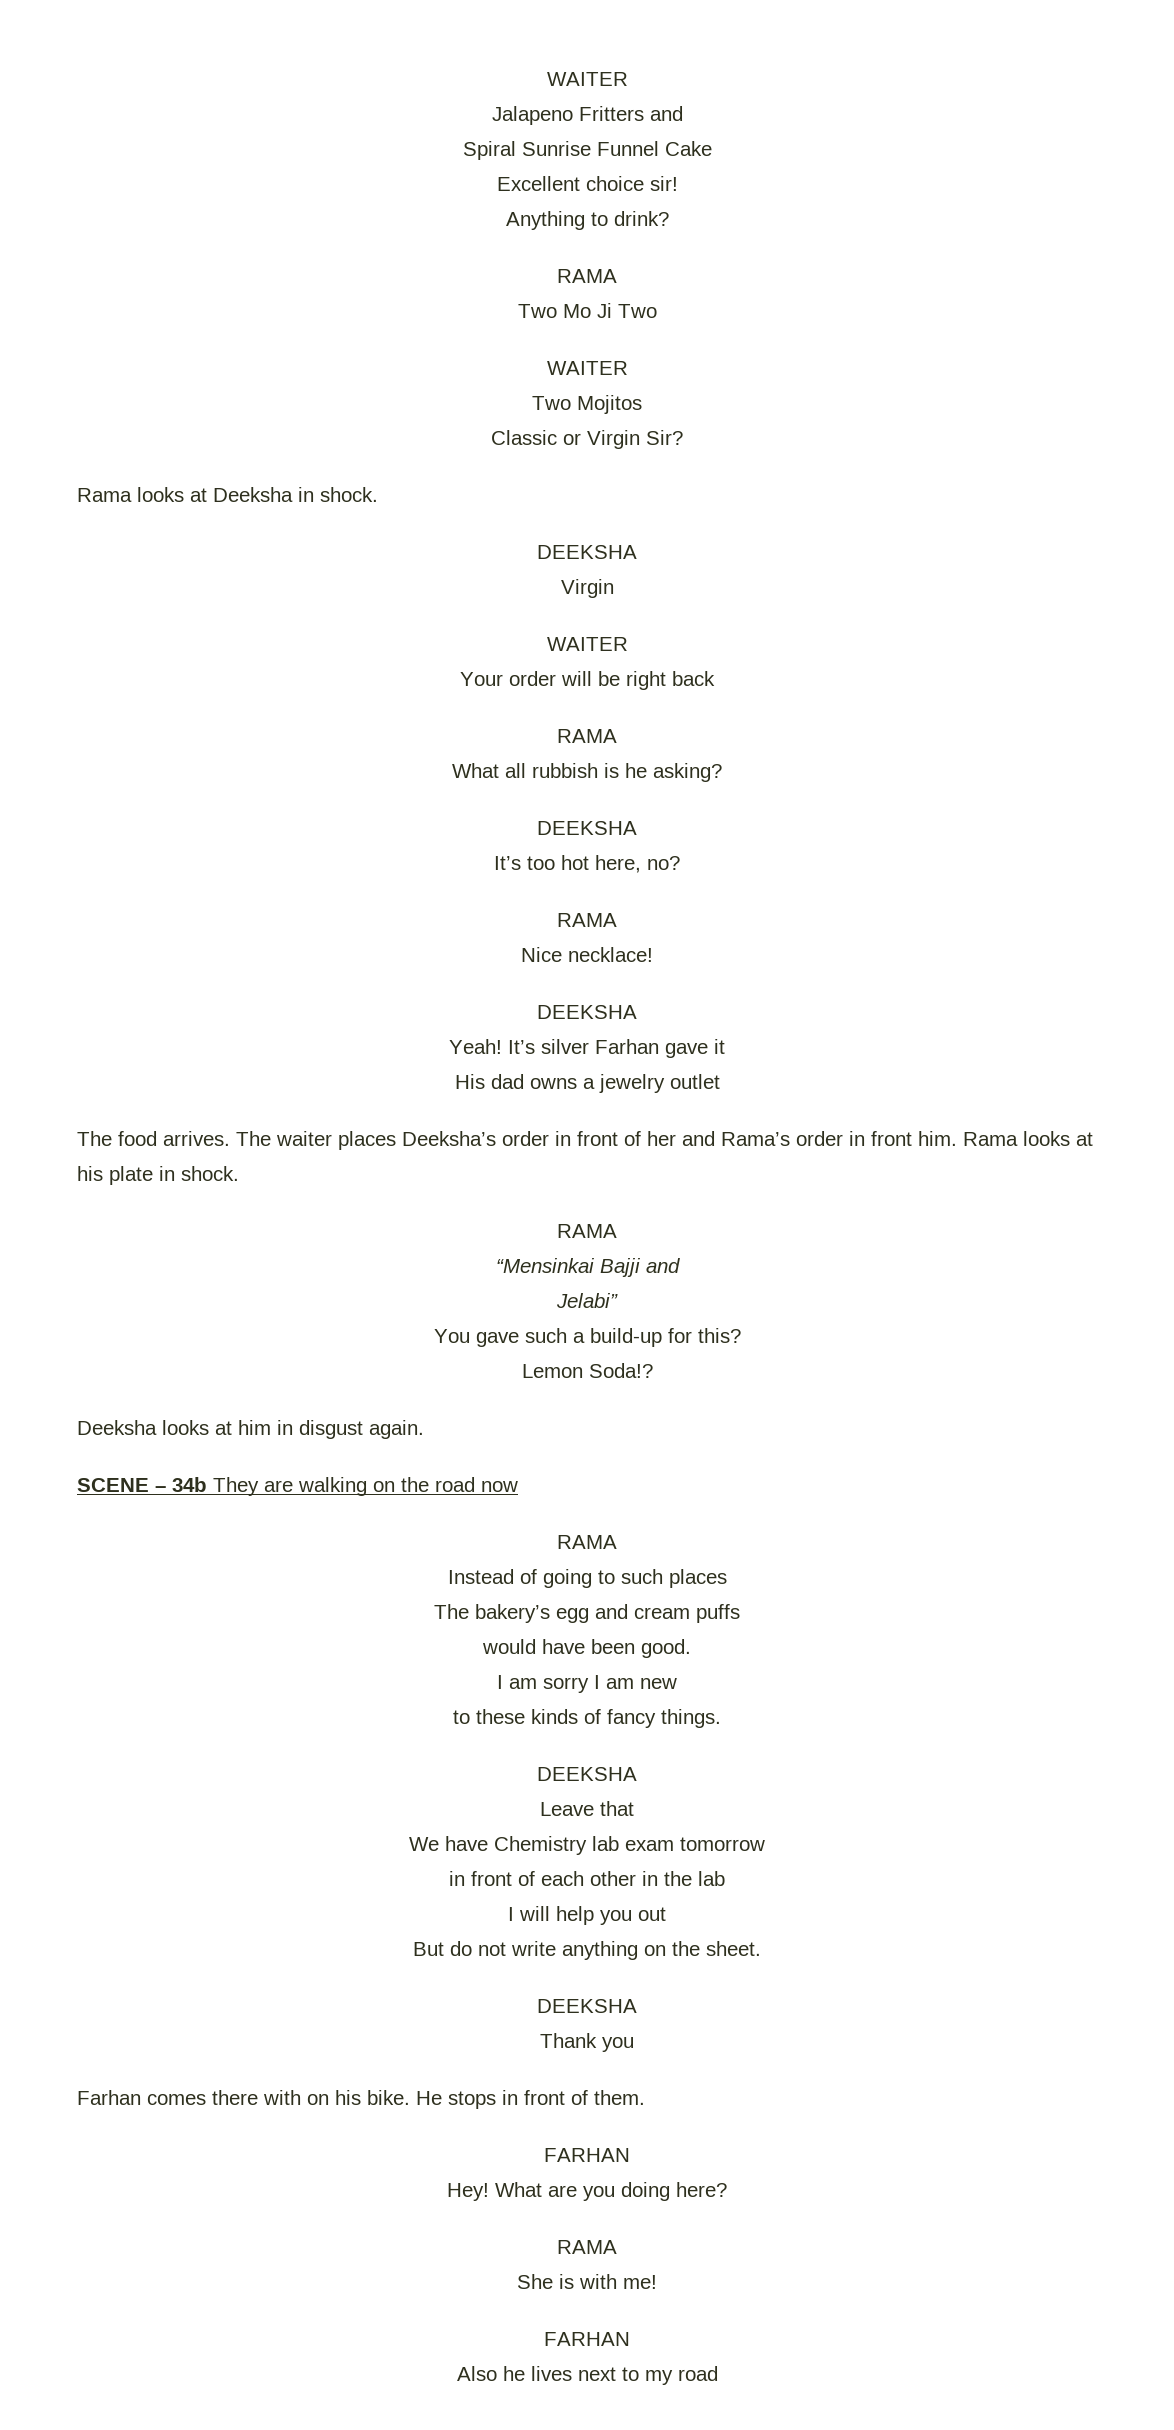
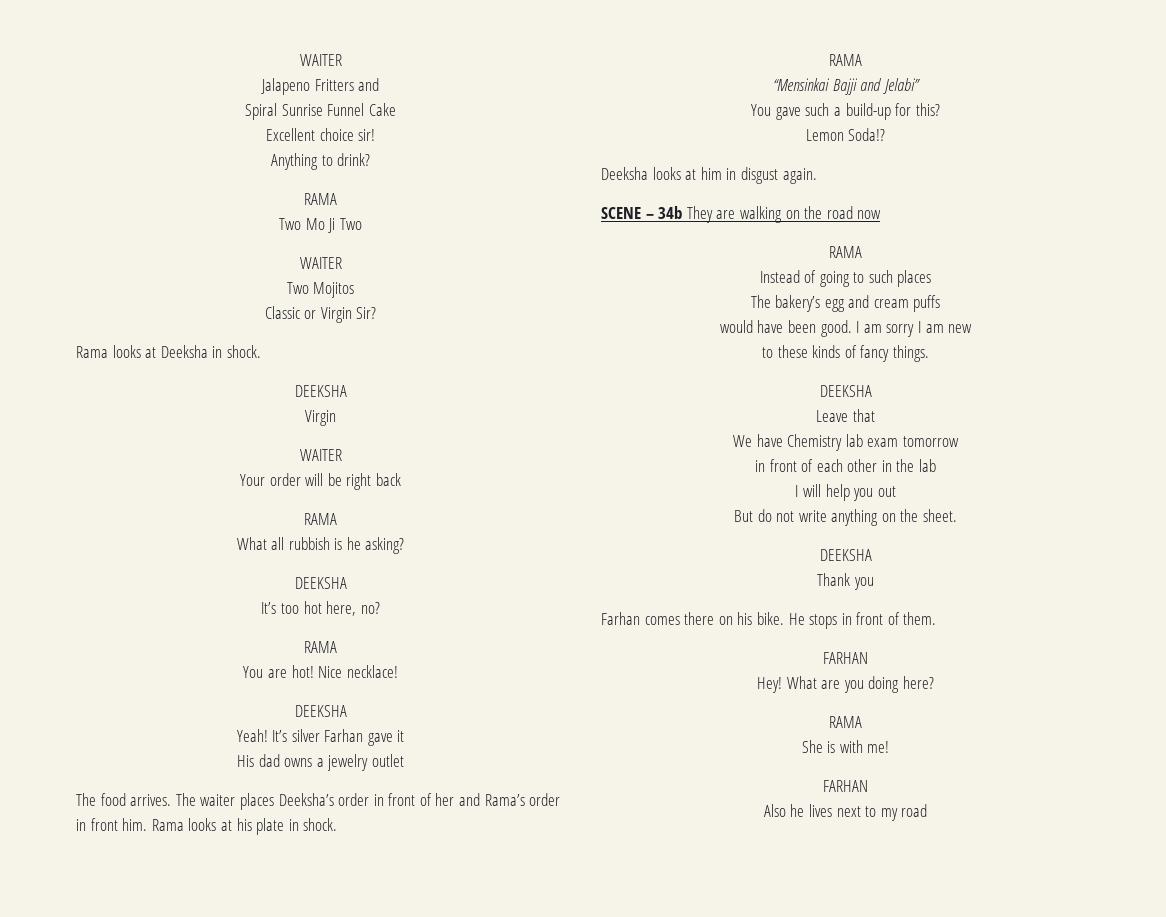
+ You are hot!
- “Mensinkai Bajji and
- Jelabi”
+ “Mensinkai Bajji and Jelabi”
- would have been good.
- I am sorry I am new
+ would have been good. I am sorry I am new
- Farhan comes there with on his bike.
+ Farhan comes there on his bike.

